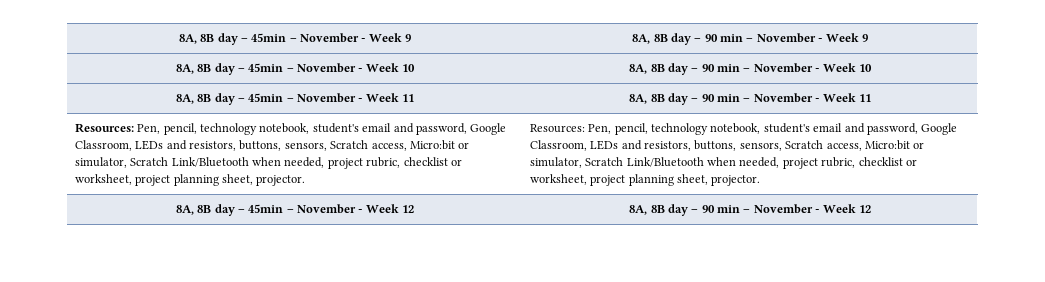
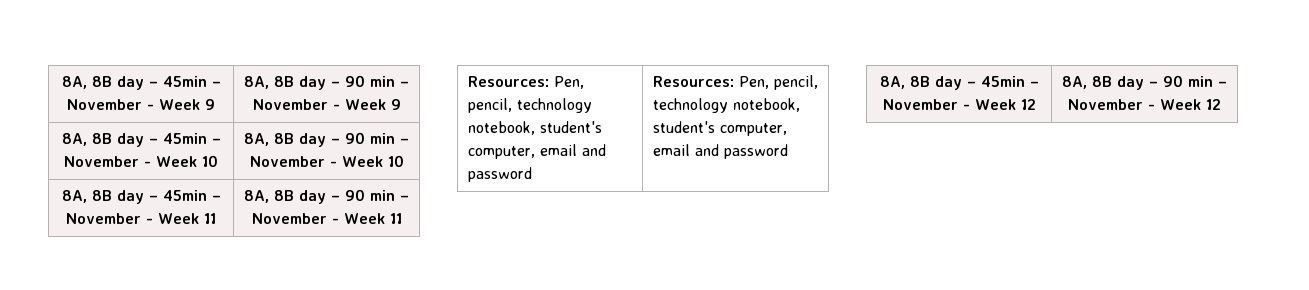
- Resources: Pen, pencil, technology notebook, student's email and password, Google Classroom, LEDs and resistors, buttons, sensors, Scratch access, Micro:bit or simulator, Scratch Link/Bluetooth when needed, project rubric, checklist or worksheet, project planning sheet, projector. | Resources: Pen, pencil, technology notebook, student's email and password, Google Classroom, LEDs and resistors, buttons, sensors, Scratch access, Micro:bit or simulator, Scratch Link/Bluetooth when needed, project rubric, checklist or worksheet, project planning sheet, projector.
+ Resources: Pen, pencil, technology notebook, student's computer, email and password | Resources: Pen, pencil, technology notebook, student's computer, email and password

